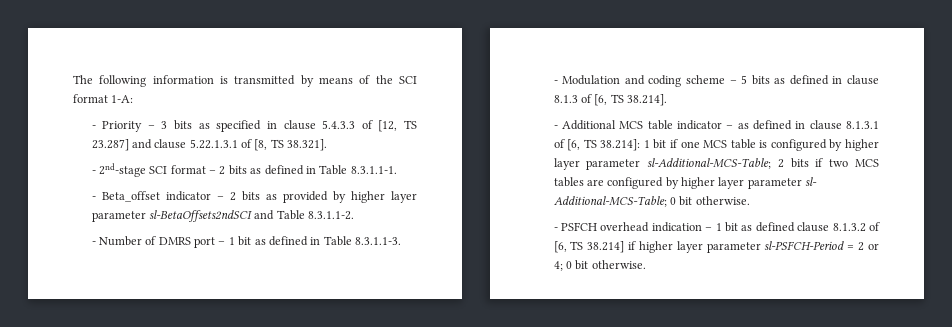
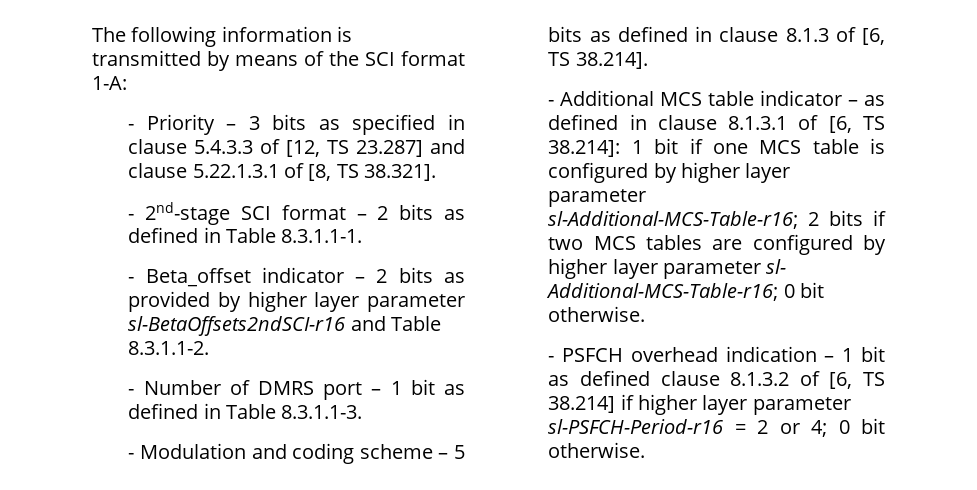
- - Beta_offset indicator – 2 bits as provided by higher layer parameter sl-BetaOffsets2ndSCI and Table 8.3.1.1-2.
+ - Beta_offset indicator – 2 bits as provided by higher layer parameter sl-BetaOffsets2ndSCI-r16 and Table 8.3.1.1-2.
- - Additional MCS table indicator – as defined in clause 8.1.3.1 of [6, TS 38.214]: 1 bit if one MCS table is configured by higher layer parameter sl-Additional-MCS-Table; 2 bits if two MCS tables are configured by higher layer parameter sl- Additional-MCS-Table; 0 bit otherwise.
+ - Additional MCS table indicator – as defined in clause 8.1.3.1 of [6, TS 38.214]: 1 bit if one MCS table is configured by higher layer parameter sl-Additional-MCS-Table-r16; 2 bits if two MCS tables are configured by higher layer parameter sl- Additional-MCS-Table-r16; 0 bit otherwise.
- - PSFCH overhead indication – 1 bit as defined clause 8.1.3.2 of [6, TS 38.214] if higher layer parameter sl-PSFCH-Period = 2 or 4; 0 bit otherwise.
+ - PSFCH overhead indication – 1 bit as defined clause 8.1.3.2 of [6, TS 38.214] if higher layer parameter sl-PSFCH-Period-r16 = 2 or 4; 0 bit otherwise.

